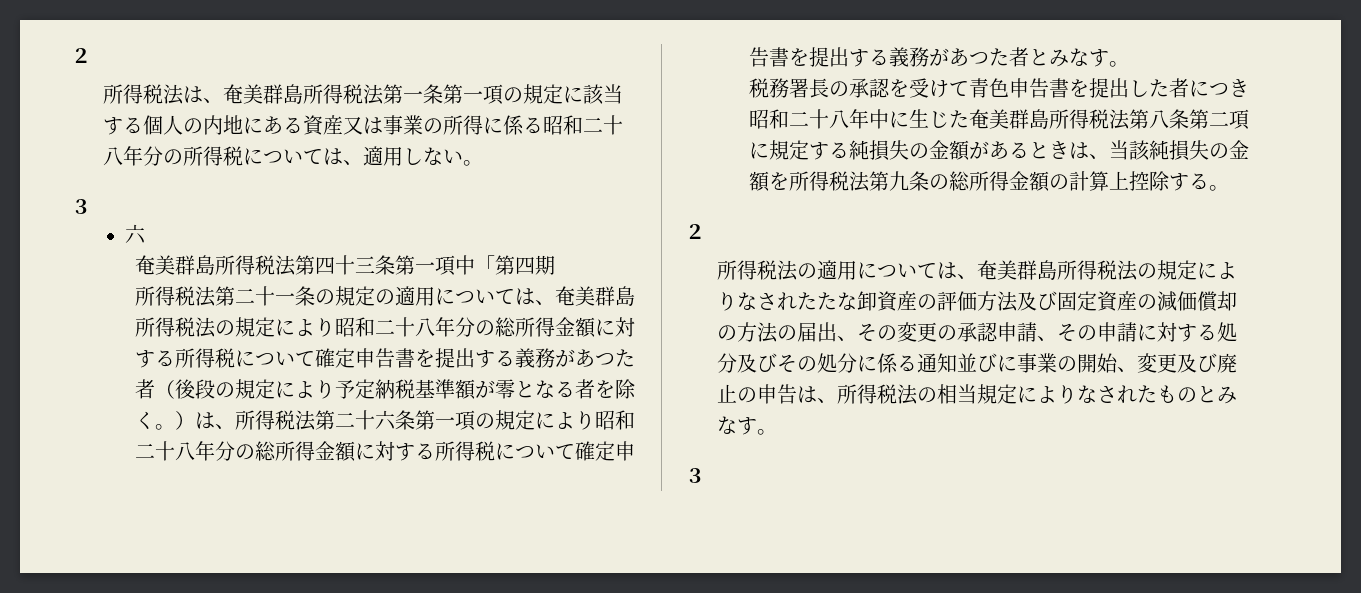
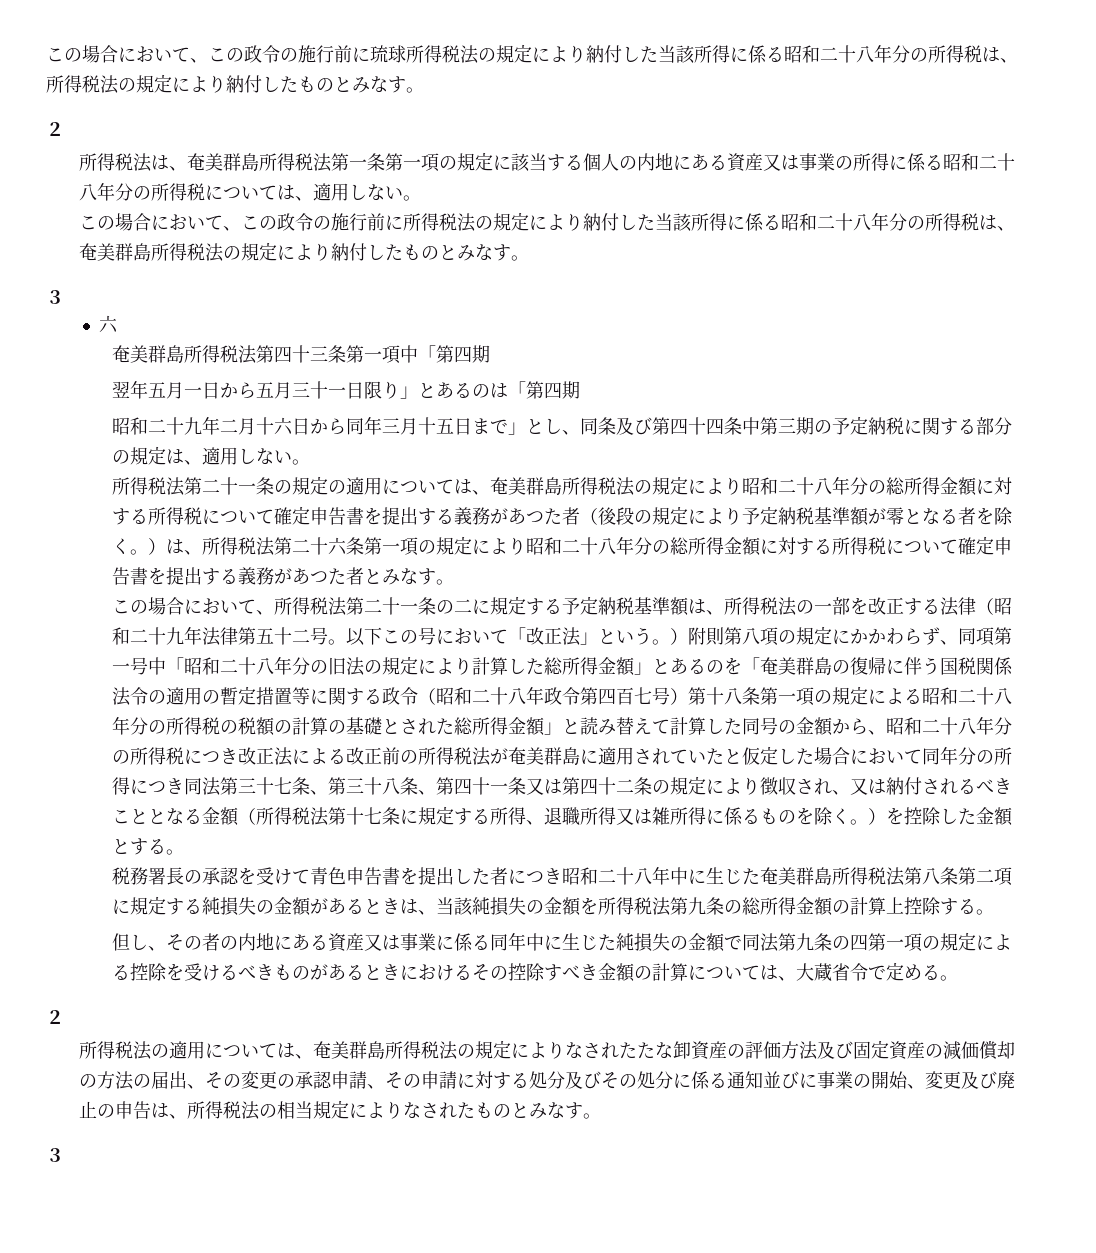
+ この場合において、この政令の施行前に琉球所得税法の規定により納付した当該所得に係る昭和二十八年分の所得税は、所得税法の規定により納付したものとみなす。
+ この場合において、この政令の施行前に所得税法の規定により納付した当該所得に係る昭和二十八年分の所得税は、奄美群島所得税法の規定により納付したものとみなす。
+ 翌年五月一日から五月三十一日限り」とあるのは「第四期
+ 昭和二十九年二月十六日から同年三月十五日まで」とし、同条及び第四十四条中第三期の予定納税に関する部分の規定は、適用しない。
+ この場合において、所得税法第二十一条の二に規定する予定納税基準額は、所得税法の一部を改正する法律（昭和二十九年法律第五十二号。以下この号において「改正法」という。）附則第八項の規定にかかわらず、同項第一号中「昭和二十八年分の旧法の規定により計算した総所得金額」とあるのを「奄美群島の復帰に伴う国税関係法令の適用の暫定措置等に関する政令（昭和二十八年政令第四百七号）第十八条第一項の規定による昭和二十八年分の所得税の税額の計算の基礎とされた総所得金額」と読み替えて計算した同号の金額から、昭和二十八年分の所得税につき改正法による改正前の所得税法が奄美群島に適用されていたと仮定した場合において同年分の所得につき同法第三十七条、第三十八条、第四十一条又は第四十二条の規定により徴収され、又は納付されるべきこととなる金額（所得税法第十七条に規定する所得、退職所得又は雑所得に係るものを除く。）を控除した金額とする。
+ 但し、その者の内地にある資産又は事業に係る同年中に生じた純損失の金額で同法第九条の四第一項の規定による控除を受けるべきものがあるときにおけるその控除すべき金額の計算については、大蔵省令で定める。

